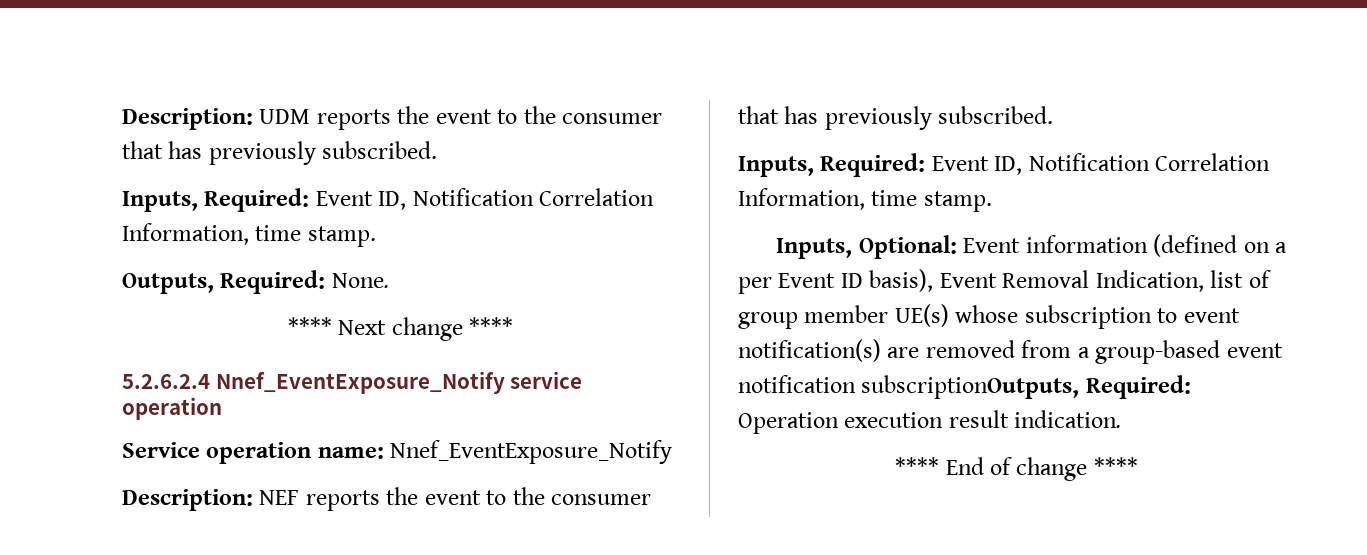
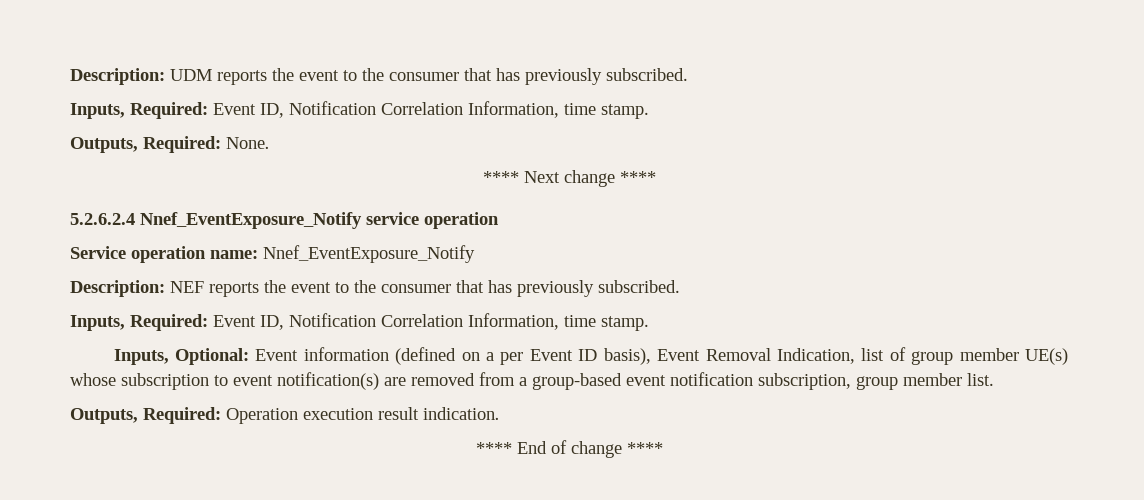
- Inputs, Optional: Event information (defined on a per Event ID basis), Event Removal Indication, list of group member UE(s) whose subscription to event notification(s) are removed from a group-based event notification subscriptionOutputs, Required: Operation execution result indication.
+ Inputs, Optional: Event information (defined on a per Event ID basis), Event Removal Indication, list of group member UE(s) whose subscription to event notification(s) are removed from a group-based event notification subscription, group member list.
+ Outputs, Required: Operation execution result indication.

